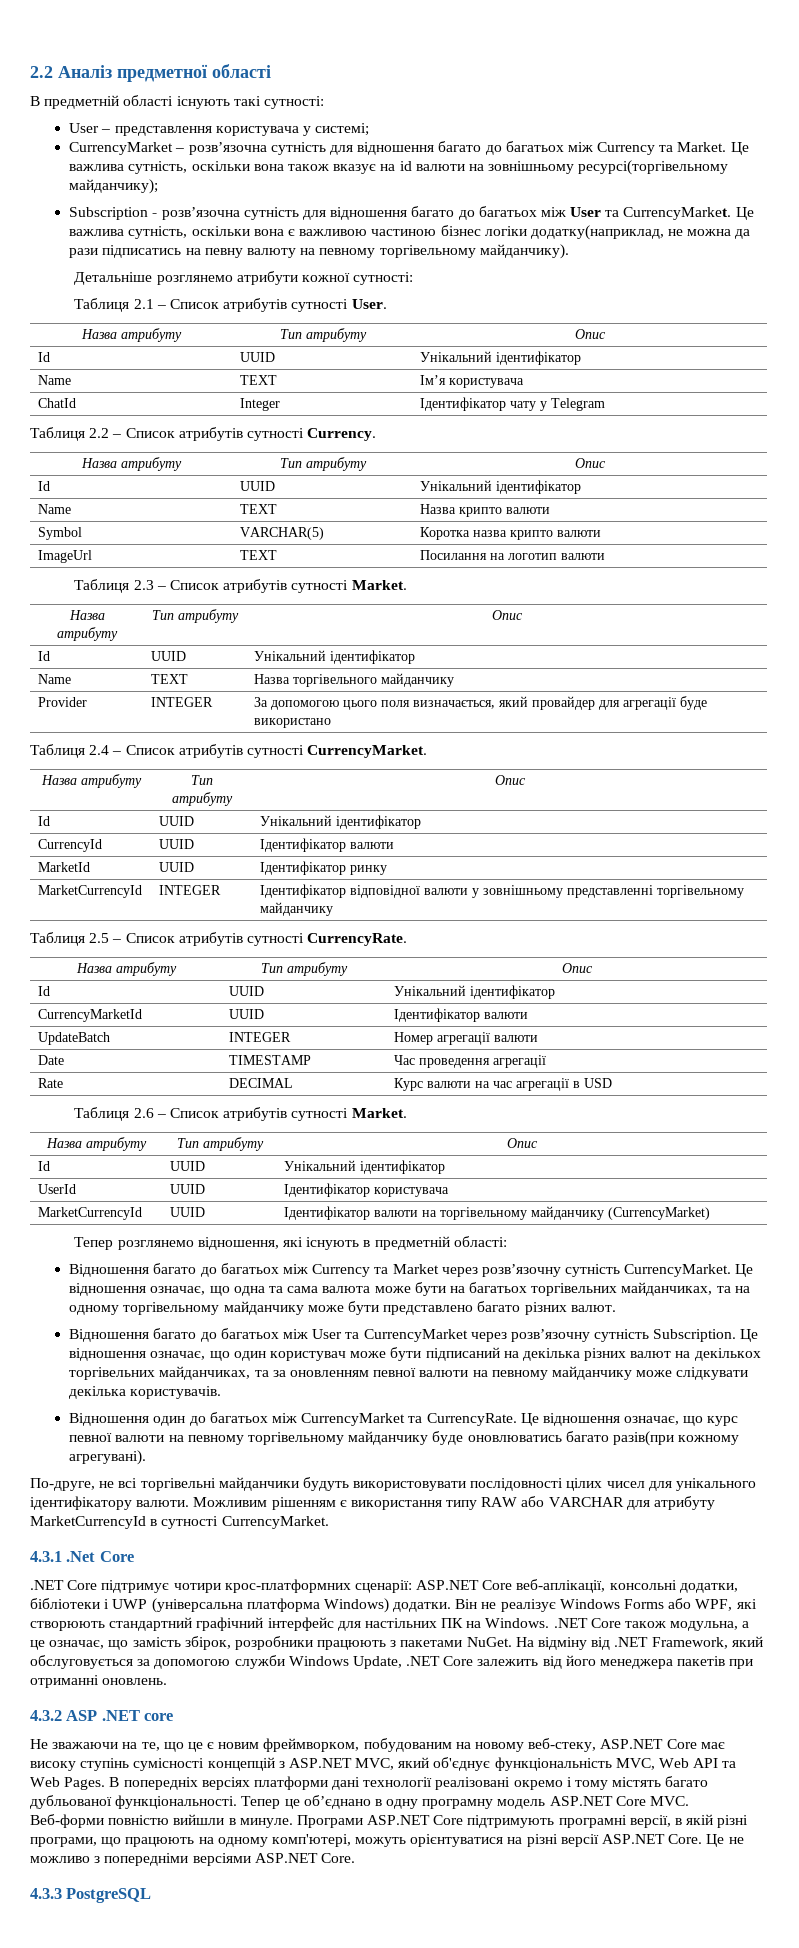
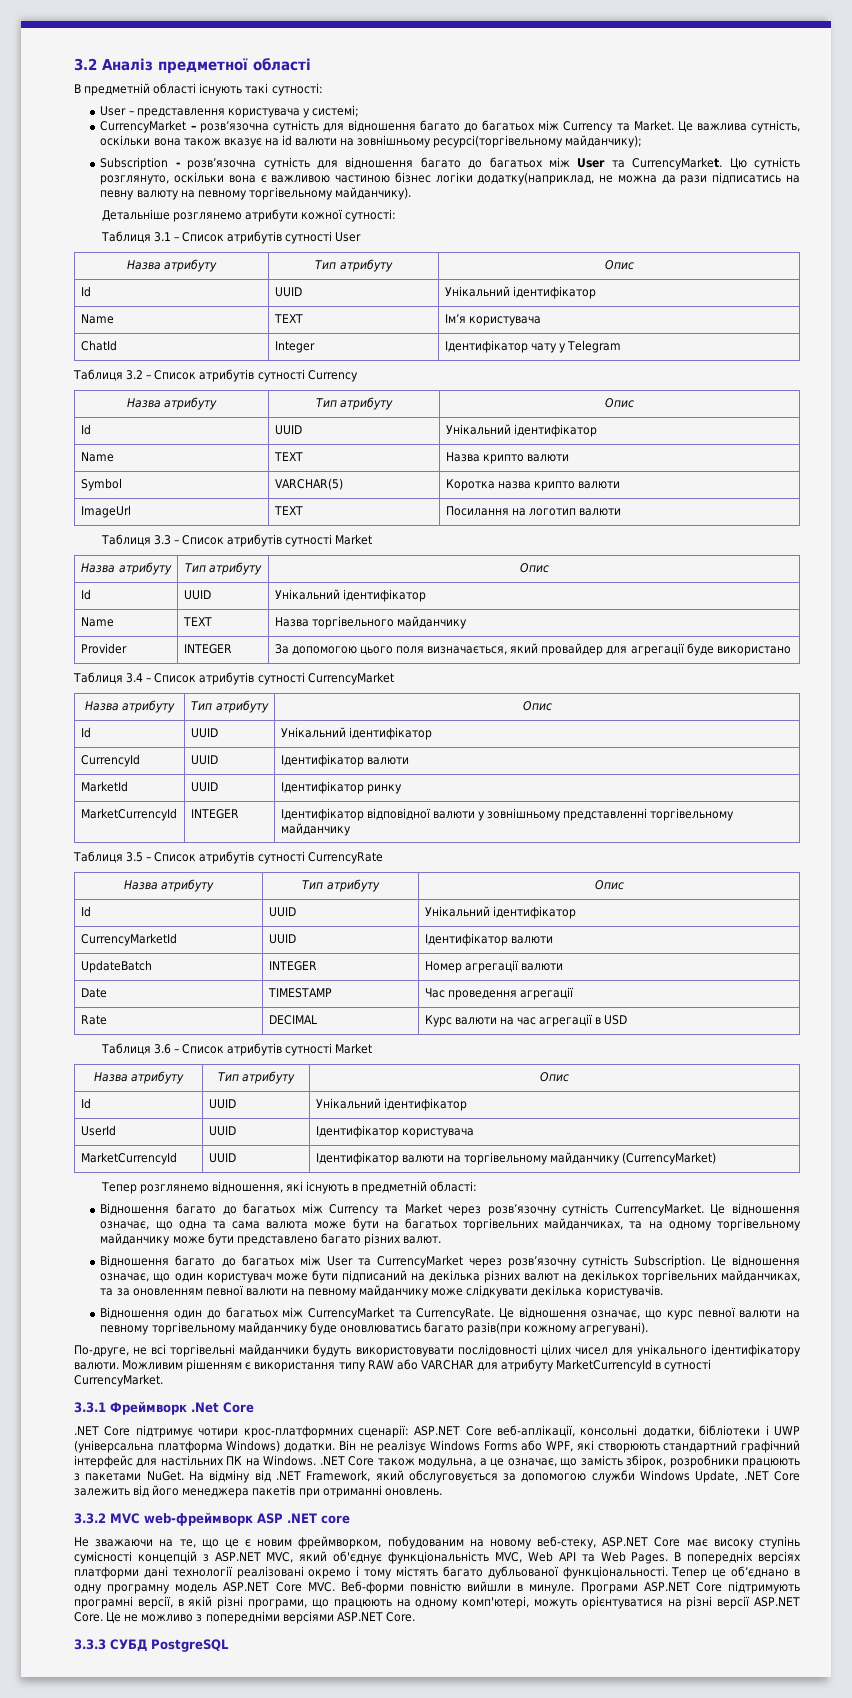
- 2.2 Аналіз предметної області
+ 3.2 Аналіз предметної області
- Це важлива сутність, оскільки вона є важливою частиною бізнес логіки додатку(наприклад, не можна да рази підписатись на певну валюту на певному торгівельному майданчику).
+ Цю сутність розглянуто, оскільки вона є важливою частиною бізнес логіки додатку(наприклад, не можна да рази підписатись на певну валюту на певному торгівельному майданчику).
- Таблиця 2.1 – Список атрибутів сутності User.
+ Таблиця 3.1 – Список атрибутів сутності User
- Таблиця 2.2 – Список атрибутів сутності Currency.
+ Таблиця 3.2 – Список атрибутів сутності Currency
- Таблиця 2.3 – Список атрибутів сутності Market.
+ Таблиця 3.3 – Список атрибутів сутності Market
- Таблиця 2.4 – Список атрибутів сутності CurrencyMarket.
+ Таблиця 3.4 – Список атрибутів сутності CurrencyMarket
- Таблиця 2.5 – Список атрибутів сутності CurrencyRate.
+ Таблиця 3.5 – Список атрибутів сутності CurrencyRate
- Таблиця 2.6 – Список атрибутів сутності Market.
+ Таблиця 3.6 – Список атрибутів сутності Market
- 4.3.1 .Net Core
+ 3.3.1 Фреймворк .Net Core
- 4.3.2 ASP .NET core
+ 3.3.2 MVC web-фреймворк ASP .NET core
- 4.3.3 PostgreSQL
+ 3.3.3 СУБД PostgreSQL

